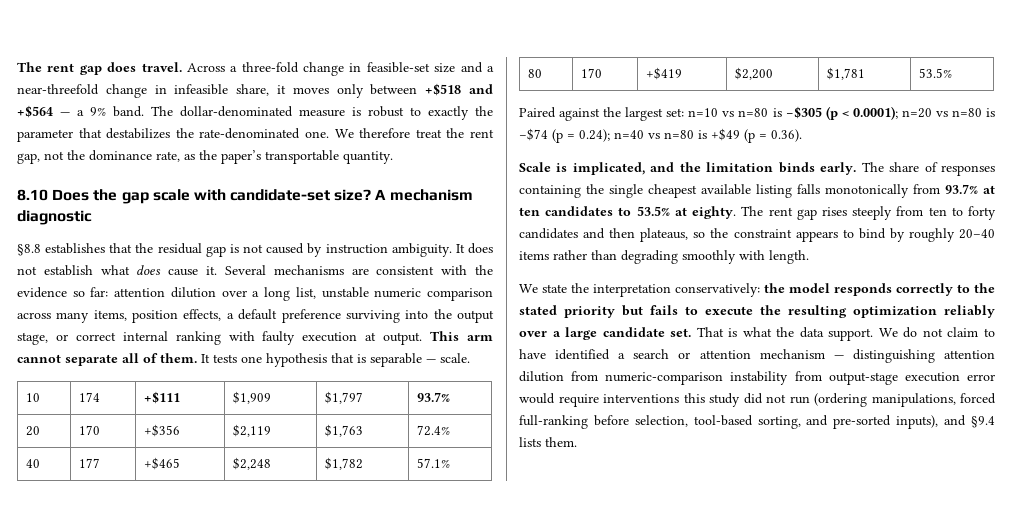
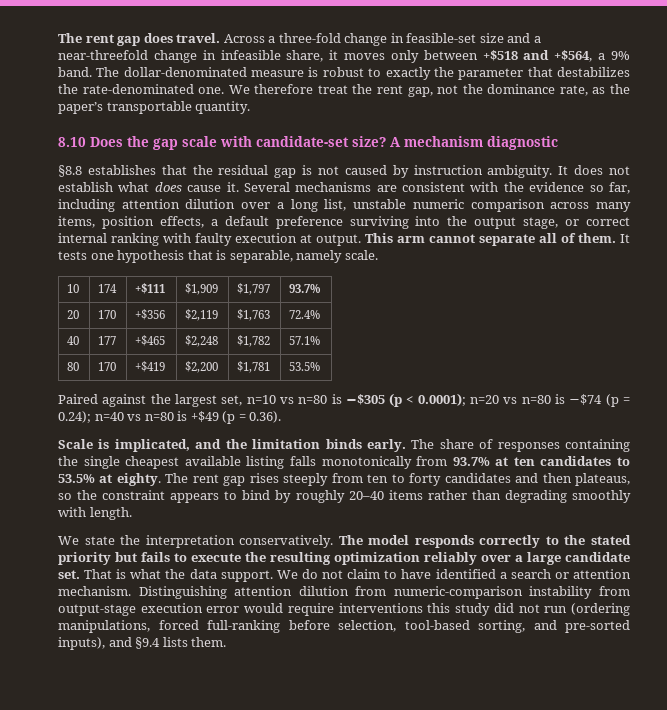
- Across a three-fold change in feasible-set size and a near-threefold change in infeasible share, it moves only between +$518 and +$564 — a 9% band.
+ Across a three-fold change in feasible-set size and a near-threefold change in infeasible share, it moves only between +$518 and +$564, a 9% band.
- Several mechanisms are consistent with the evidence so far: attention dilution over a long list, unstable numeric comparison across many items, position effects, a default preference surviving into the output stage, or correct internal ranking with faulty execution at output.
+ Several mechanisms are consistent with the evidence so far, including attention dilution over a long list, unstable numeric comparison across many items, position effects, a default preference surviving into the output stage, or correct internal ranking with faulty execution at output.
- It tests one hypothesis that is separable — scale.
+ It tests one hypothesis that is separable, namely scale.
- Paired against the largest set: n=10 vs n=80 is −$305 (p < 0.0001); n=20 vs n=80 is −$74 (p = 0.24); n=40 vs n=80 is +$49 (p = 0.36).
+ Paired against the largest set, n=10 vs n=80 is −$305 (p < 0.0001); n=20 vs n=80 is −$74 (p = 0.24); n=40 vs n=80 is +$49 (p = 0.36).
- We state the interpretation conservatively: the model responds correctly to the stated priority but fails to execute the resulting optimization reliably over a large candidate set.
+ We state the interpretation conservatively. The model responds correctly to the stated priority but fails to execute the resulting optimization reliably over a large candidate set.
- We do not claim to have identified a search or attention mechanism — distinguishing attention dilution from numeric-comparison instability from output-stage execution error would require interventions this study did not run (ordering manipulations, forced full-ranking before selection, tool-based sorting, and pre-sorted inputs), and §9.4 lists them.
+ We do not claim to have identified a search or attention mechanism. Distinguishing attention dilution from numeric-comparison instability from output-stage execution error would require interventions this study did not run (ordering manipulations, forced full-ranking before selection, tool-based sorting, and pre-sorted inputs), and §9.4 lists them.

